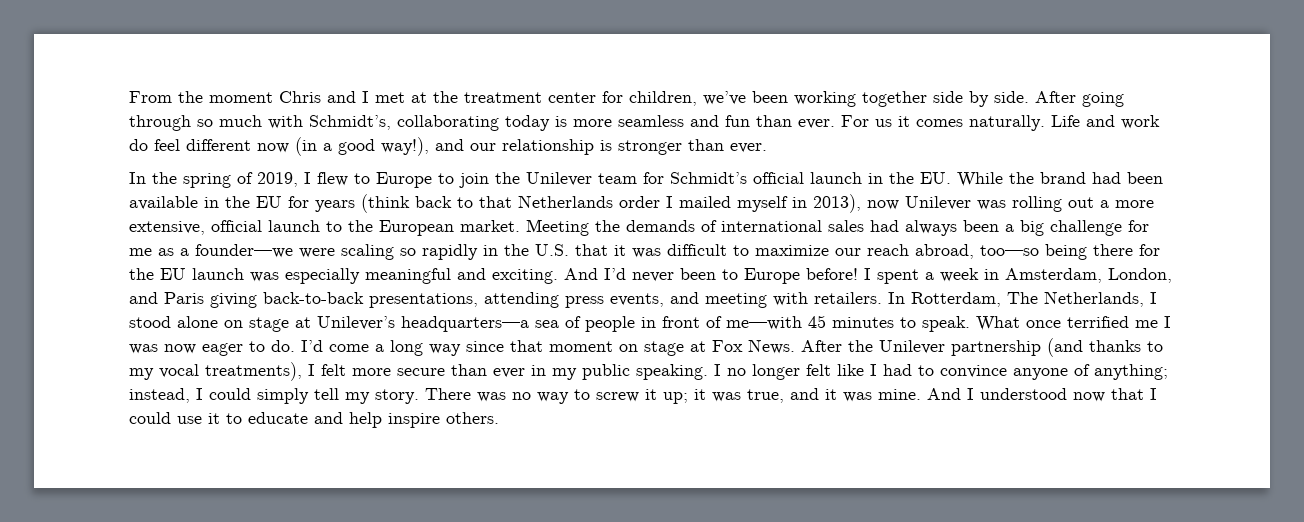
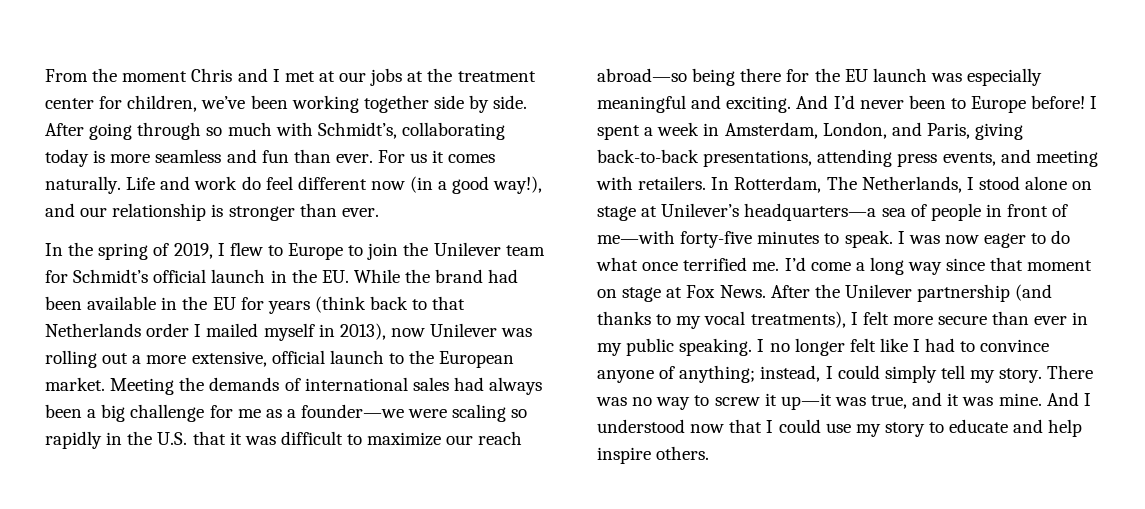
- From the moment Chris and I met at the treatment center for children, we’ve been working together side by side.
+ From the moment Chris and I met at our jobs at the treatment center for children, we’ve been working together side by side.
- Meeting the demands of international sales had always been a big challenge for me as a founder—we were scaling so rapidly in the U.S. that it was difficult to maximize our reach abroad, too—so being there for the EU launch was especially meaningful and exciting.
+ Meeting the demands of international sales had always been a big challenge for me as a founder—we were scaling so rapidly in the U.S. that it was difficult to maximize our reach abroad—so being there for the EU launch was especially meaningful and exciting.
- I spent a week in Amsterdam, London, and Paris giving back-to-back presentations, attending press events, and meeting with retailers.
+ I spent a week in Amsterdam, London, and Paris, giving back-to-back presentations, attending press events, and meeting with retailers.
- In Rotterdam, The Netherlands, I stood alone on stage at Unilever’s headquarters—a sea of people in front of me—with 45 minutes to speak.
+ In Rotterdam, The Netherlands, I stood alone on stage at Unilever’s headquarters—a sea of people in front of me—with forty-five minutes to speak.
- What once terrified me I was now eager to do.
+ I was now eager to do what once terrified me.
- There was no way to screw it up; it was true, and it was mine.
+ There was no way to screw it up—it was true, and it was mine.
- And I understood now that I could use it to educate and help inspire others.
+ And I understood now that I could use my story to educate and help inspire others.

